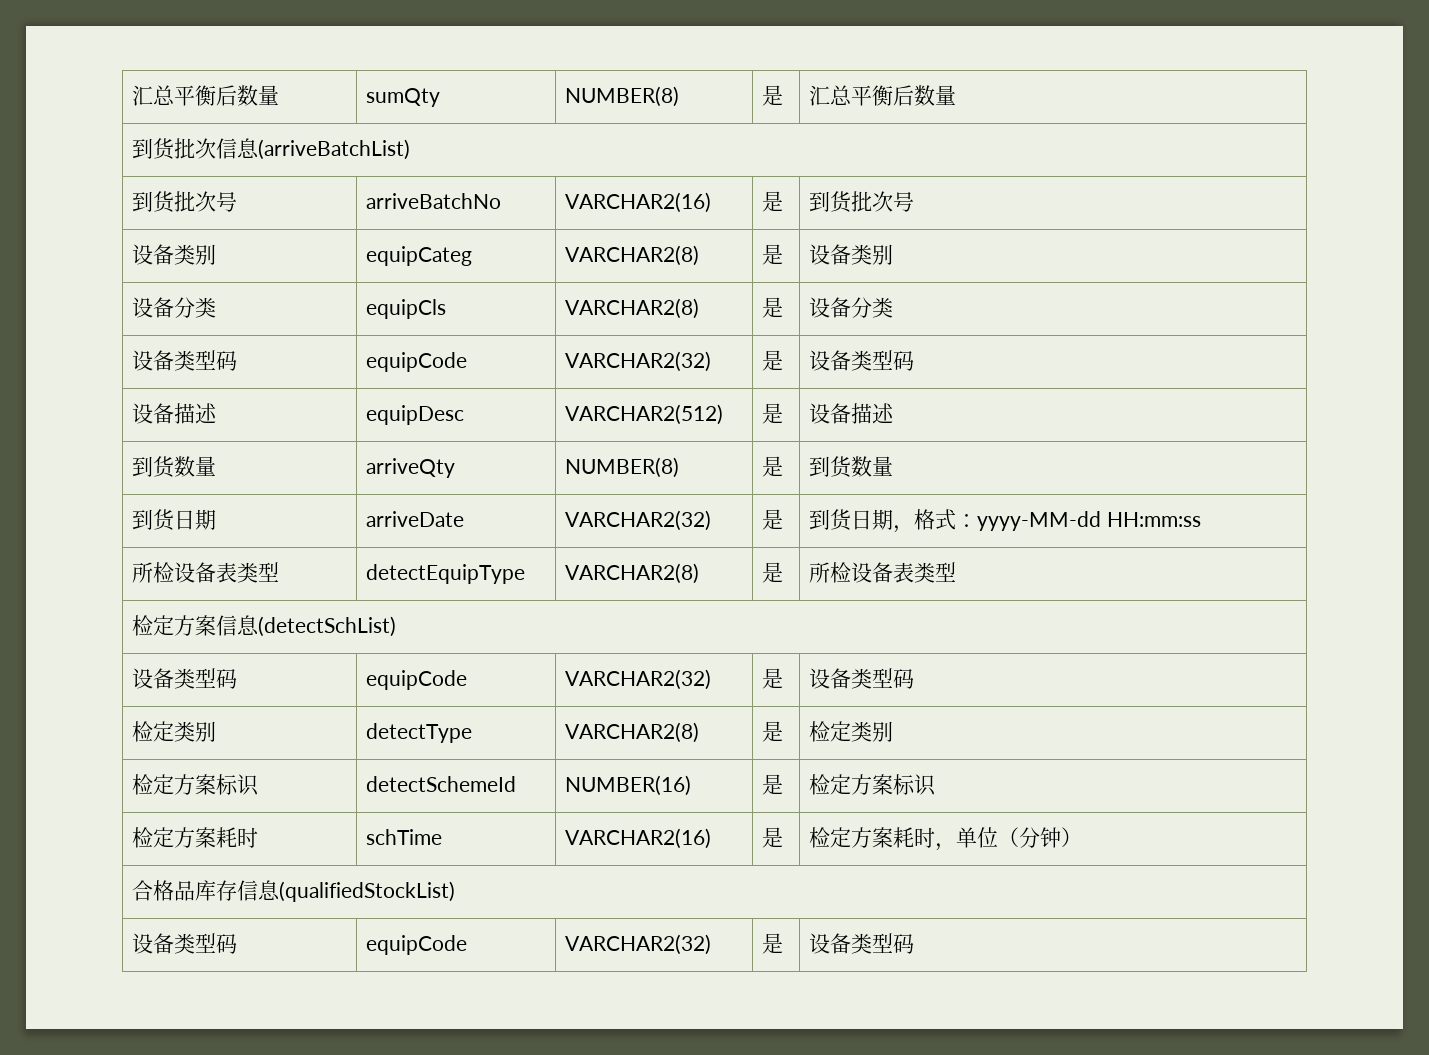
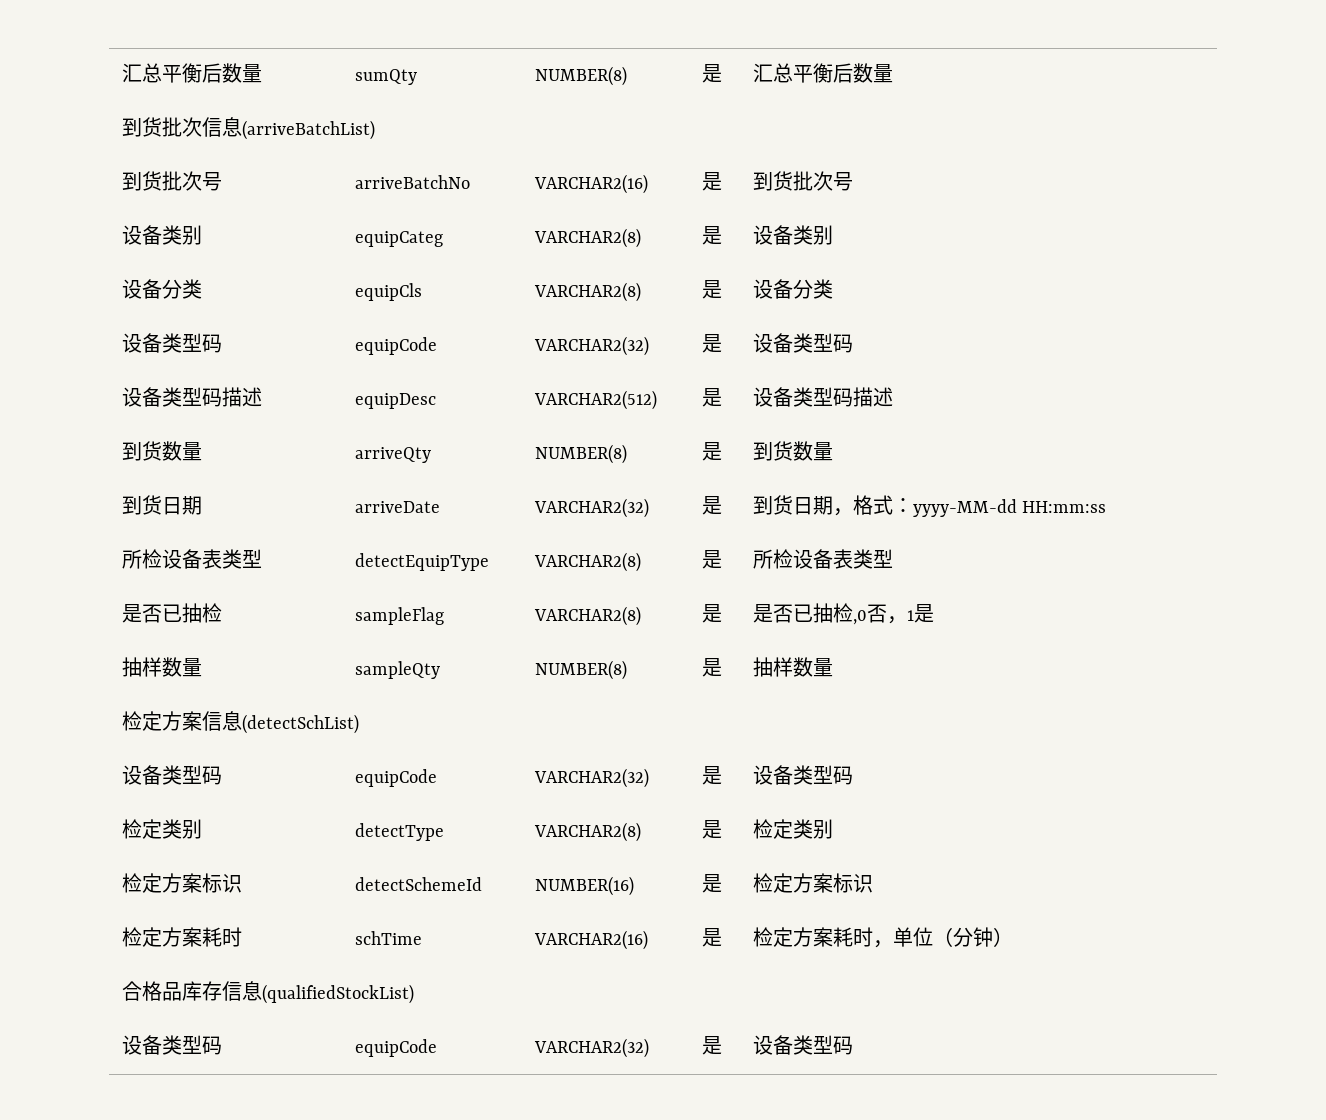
- 设备描述 | equipDesc | VARCHAR2(512) | 是 | 设备描述
+ 设备类型码描述 | equipDesc | VARCHAR2(512) | 是 | 设备类型码描述
+ 是否已抽检 | sampleFlag | VARCHAR2(8) | 是 | 是否已抽检,0否，1是
+ 抽样数量 | sampleQty | NUMBER(8) | 是 | 抽样数量

